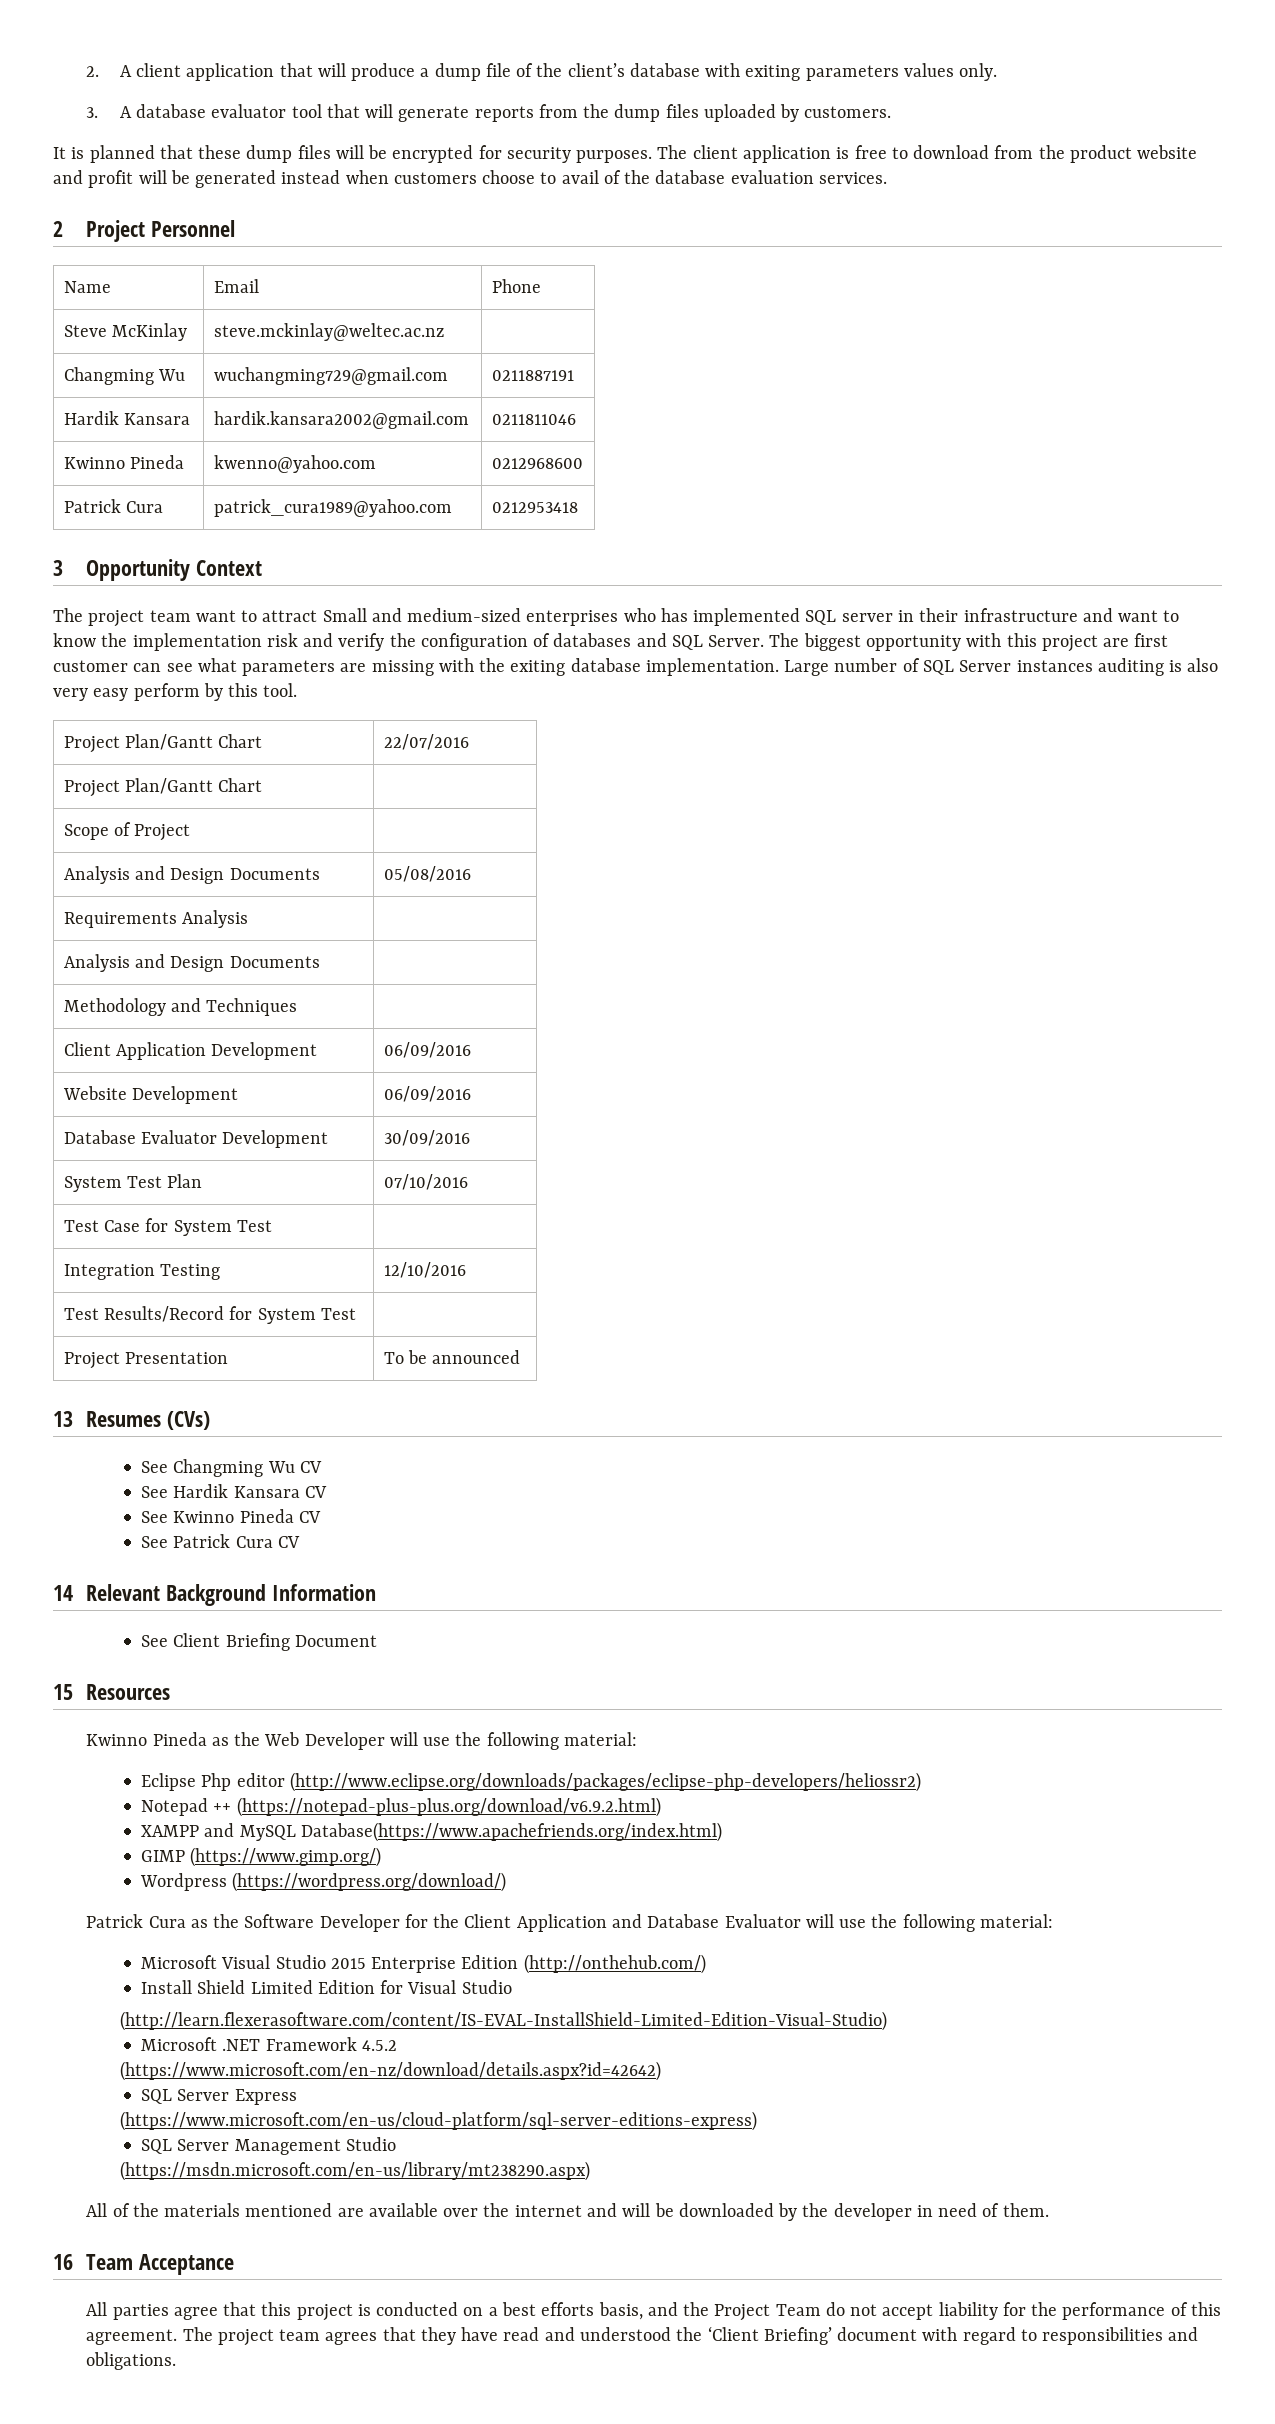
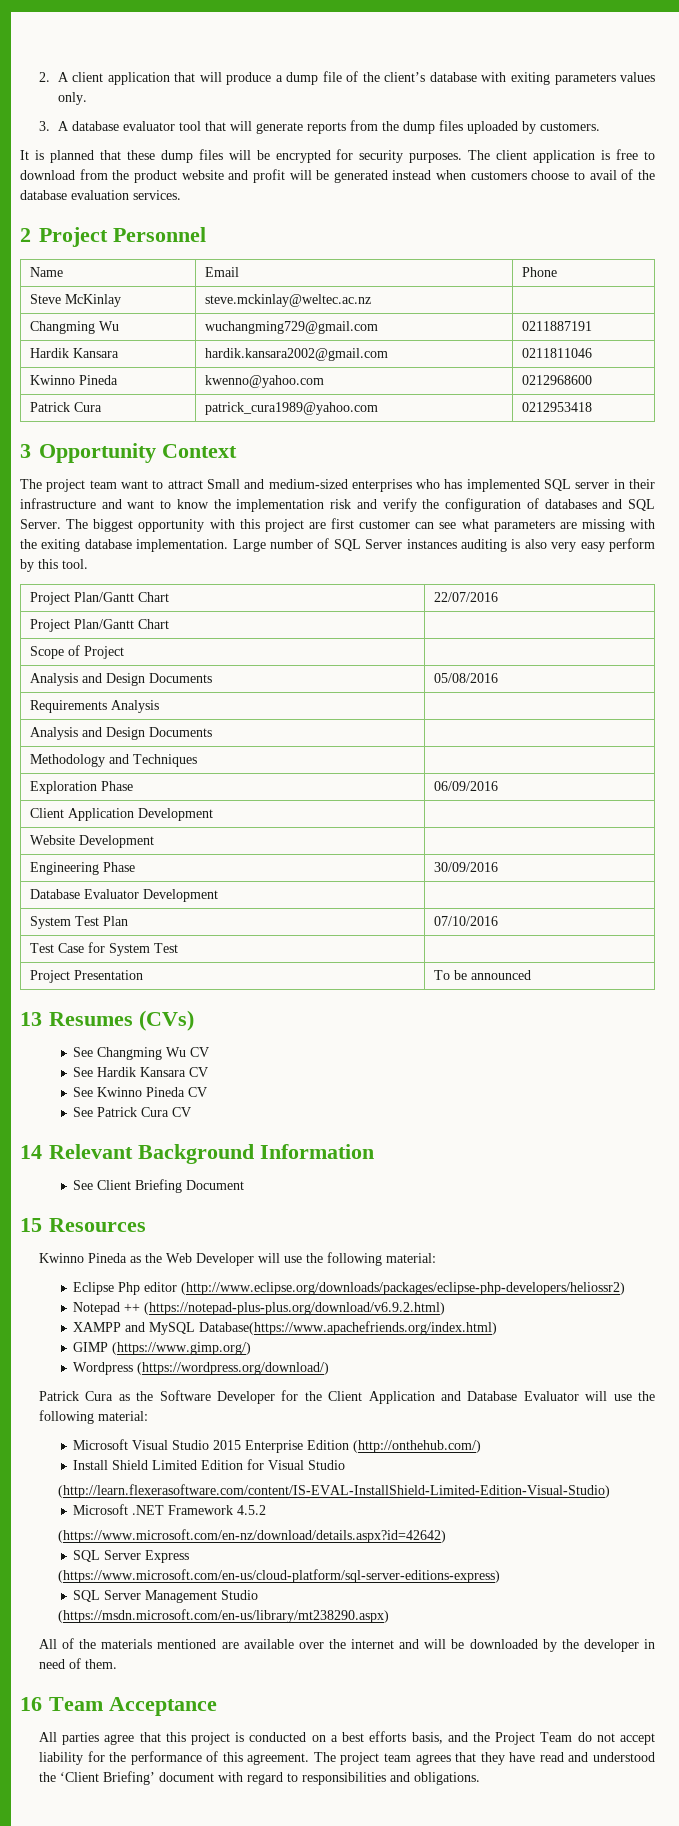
+ Exploration Phase | 06/09/2016
- Client Application Development | 06/09/2016
+ Client Application Development |
- Website Development | 06/09/2016
+ Website Development |
+ Engineering Phase | 30/09/2016
- Database Evaluator Development | 30/09/2016
+ Database Evaluator Development |
- Integration Testing | 12/10/2016
- Test Results/Record for System Test |

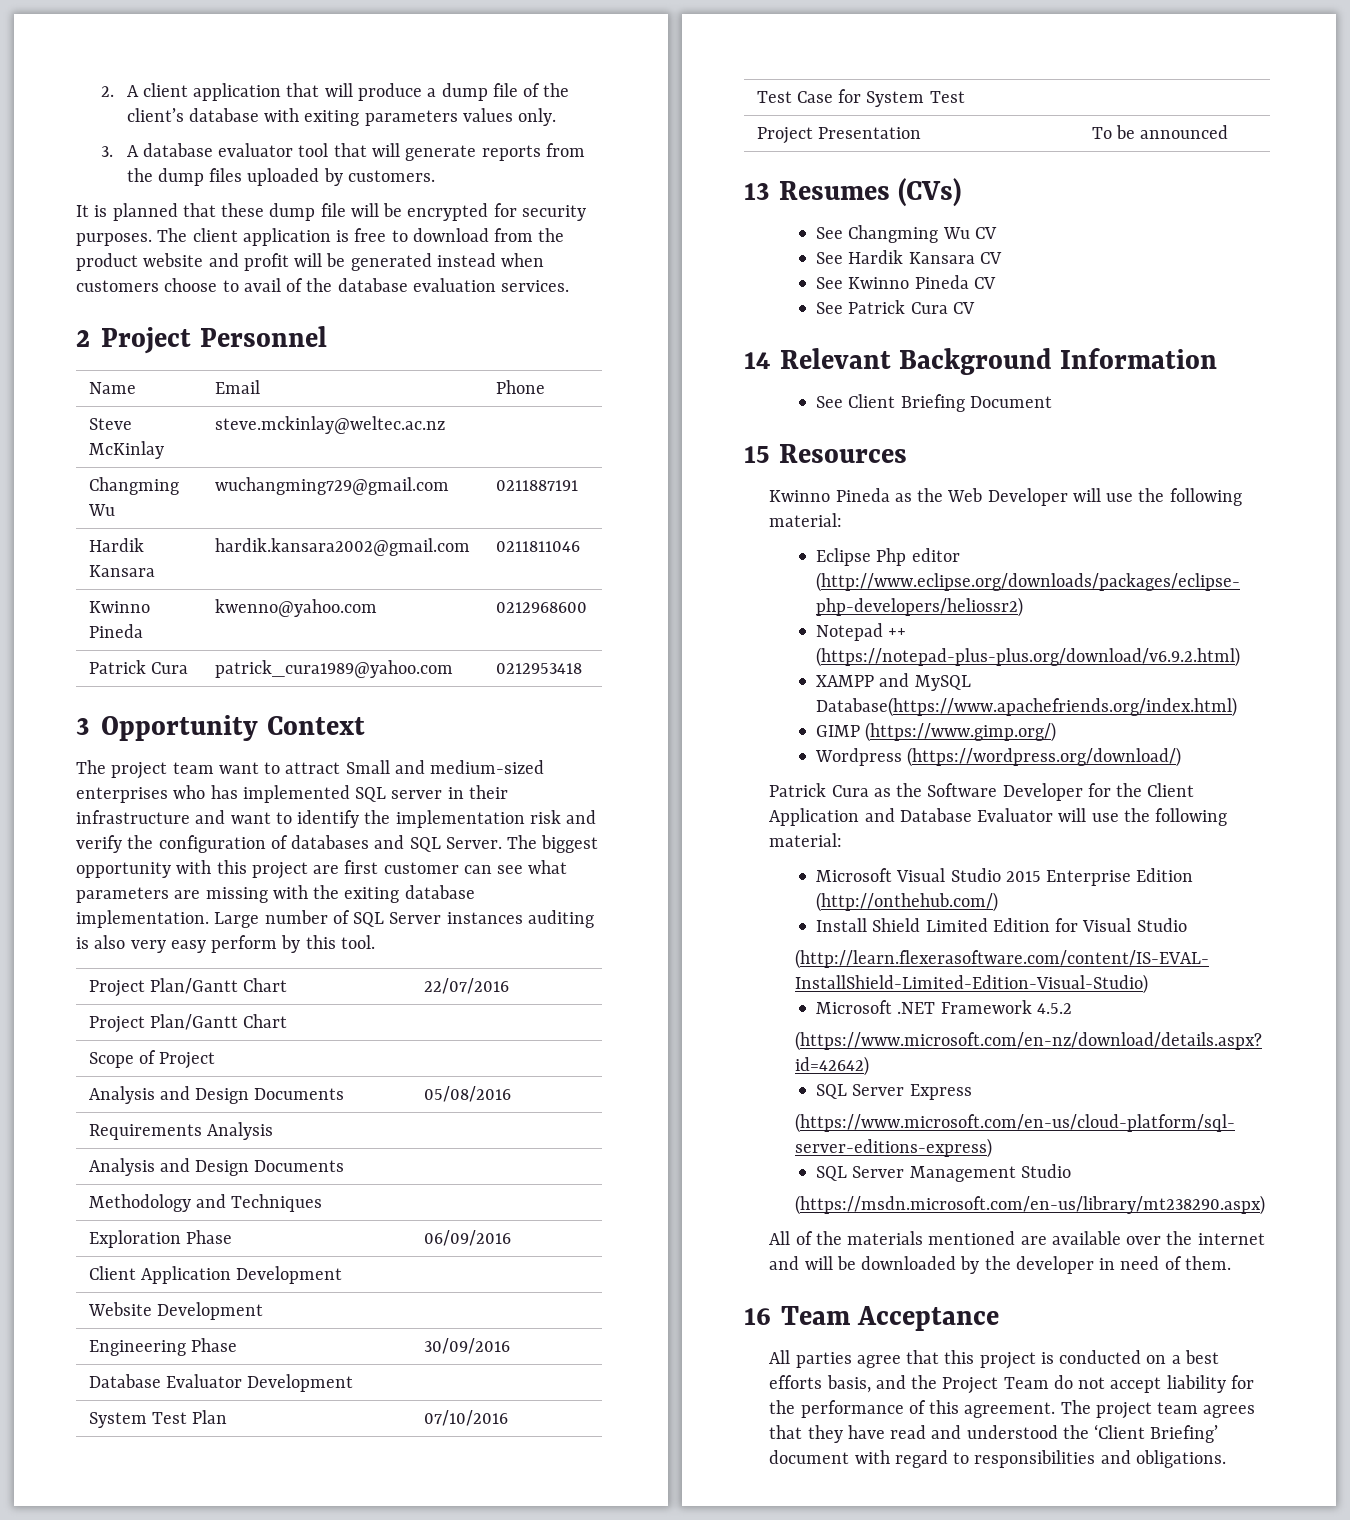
- It is planned that these dump files will be encrypted for security purposes.
+ It is planned that these dump file will be encrypted for security purposes.
- The project team want to attract Small and medium-sized enterprises who has implemented SQL server in their infrastructure and want to know the implementation risk and verify the configuration of databases and SQL Server.
+ The project team want to attract Small and medium-sized enterprises who has implemented SQL server in their infrastructure and want to identify the implementation risk and verify the configuration of databases and SQL Server.

